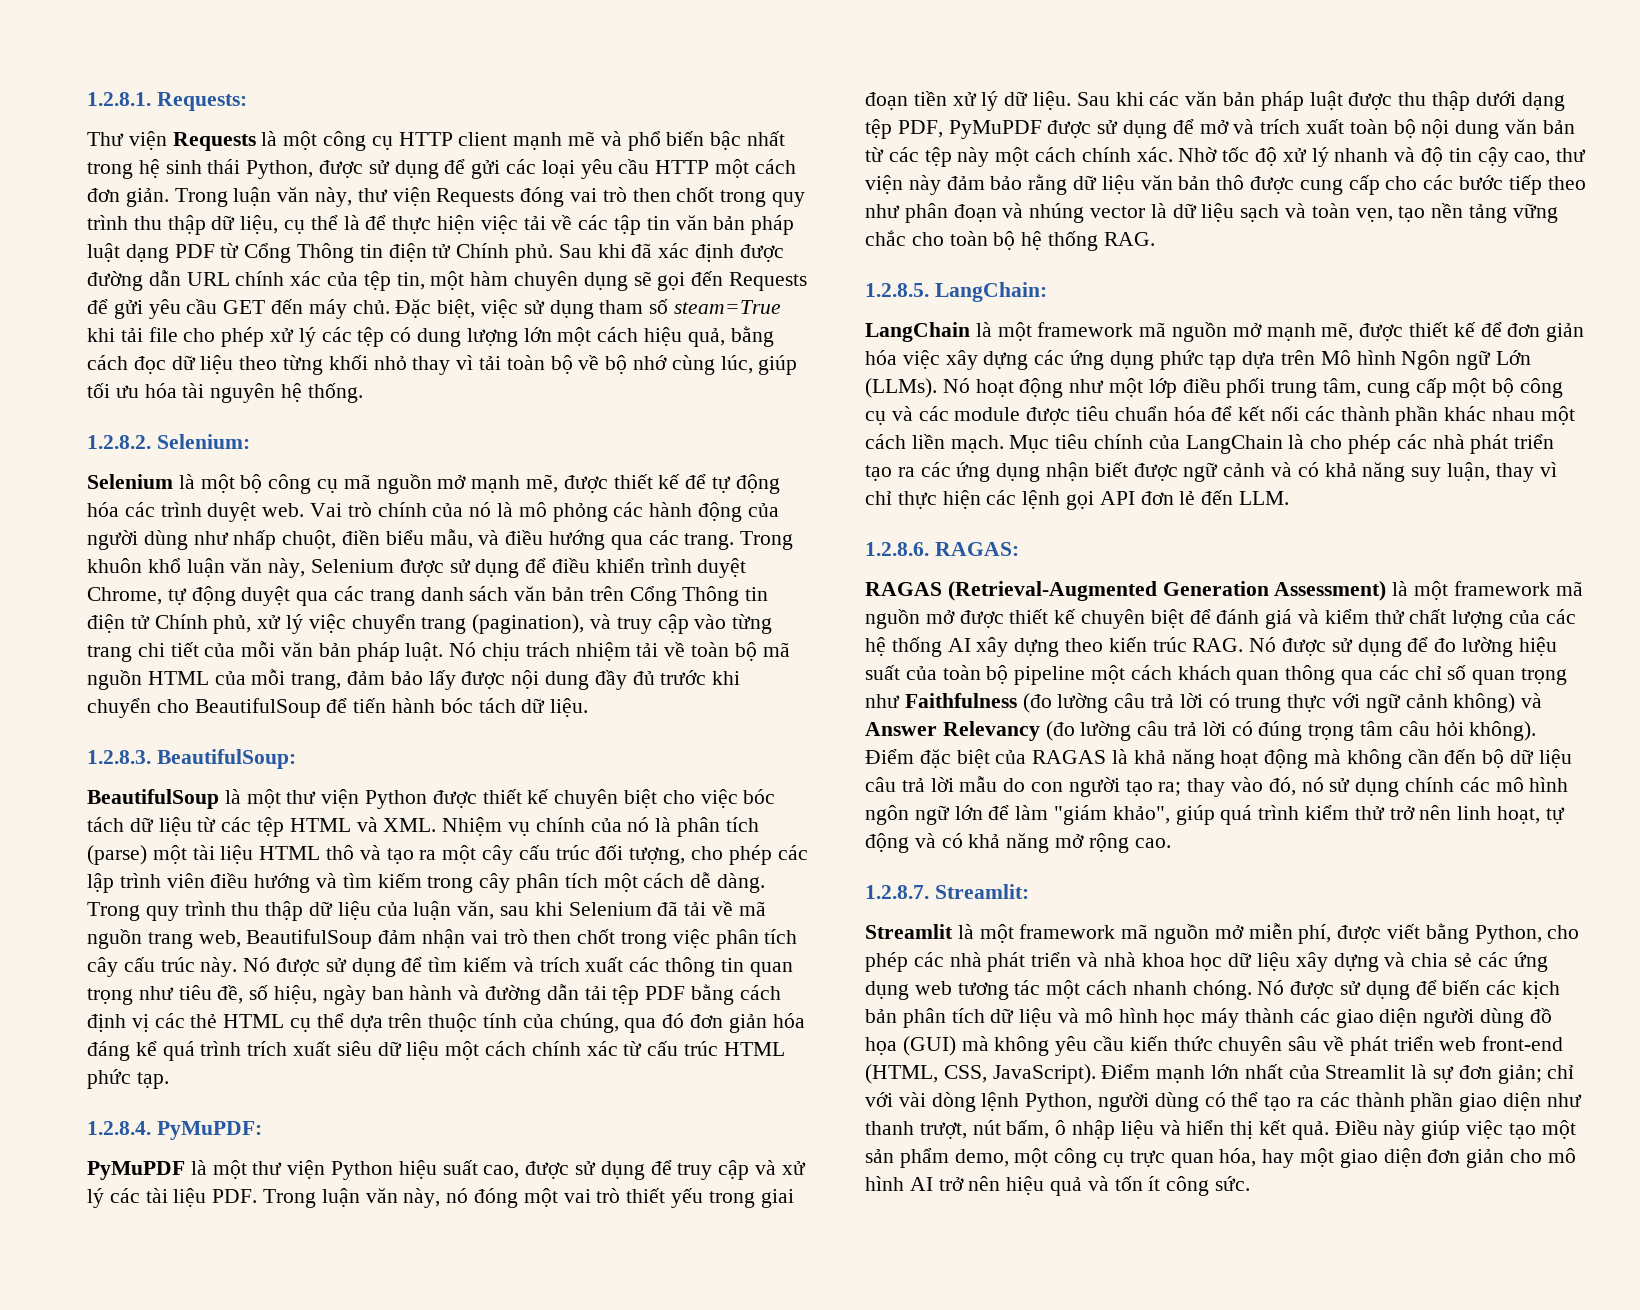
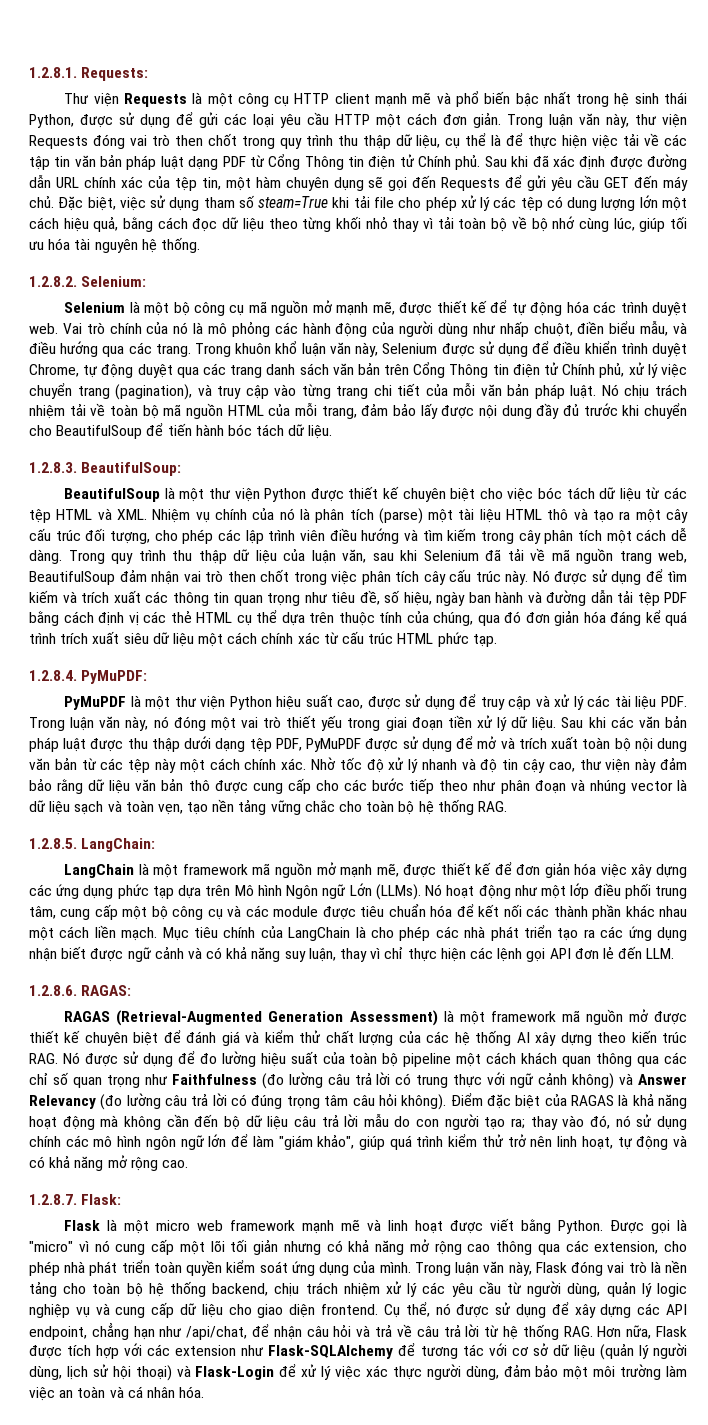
- 1.2.8.7. Streamlit:
- Streamlit là một framework mã nguồn mở miễn phí, được viết bằng Python, cho phép các nhà phát triển và nhà khoa học dữ liệu xây dựng và chia sẻ các ứng dụng web tương tác một cách nhanh chóng. Nó được sử dụng để biến các kịch bản phân tích dữ liệu và mô hình học máy thành các giao diện người dùng đồ họa (GUI) mà không yêu cầu kiến thức chuyên sâu về phát triển web front-end (HTML, CSS, JavaScript). Điểm mạnh lớn nhất của Streamlit là sự đơn giản; chỉ với vài dòng lệnh Python, người dùng có thể tạo ra các thành phần giao diện như thanh trượt, nút bấm, ô nhập liệu và hiển thị kết quả. Điều này giúp việc tạo một sản phẩm demo, một công cụ trực quan hóa, hay một giao diện đơn giản cho mô hình AI trở nên hiệu quả và tốn ít công sức.
+ 1.2.8.7. Flask:
+ Flask là một micro web framework mạnh mẽ và linh hoạt được viết bằng Python. Được gọi là "micro" vì nó cung cấp một lõi tối giản nhưng có khả năng mở rộng cao thông qua các extension, cho phép nhà phát triển toàn quyền kiểm soát ứng dụng của mình. Trong luận văn này, Flask đóng vai trò là nền tảng cho toàn bộ hệ thống backend, chịu trách nhiệm xử lý các yêu cầu từ người dùng, quản lý logic nghiệp vụ và cung cấp dữ liệu cho giao diện frontend. Cụ thể, nó được sử dụng để xây dựng các API endpoint, chẳng hạn như /api/chat, để nhận câu hỏi và trả về câu trả lời từ hệ thống RAG. Hơn nữa, Flask được tích hợp với các extension như Flask-SQLAlchemy để tương tác với cơ sở dữ liệu (quản lý người dùng, lịch sử hội thoại) và Flask-Login để xử lý việc xác thực người dùng, đảm bảo một môi trường làm việc an toàn và cá nhân hóa.

